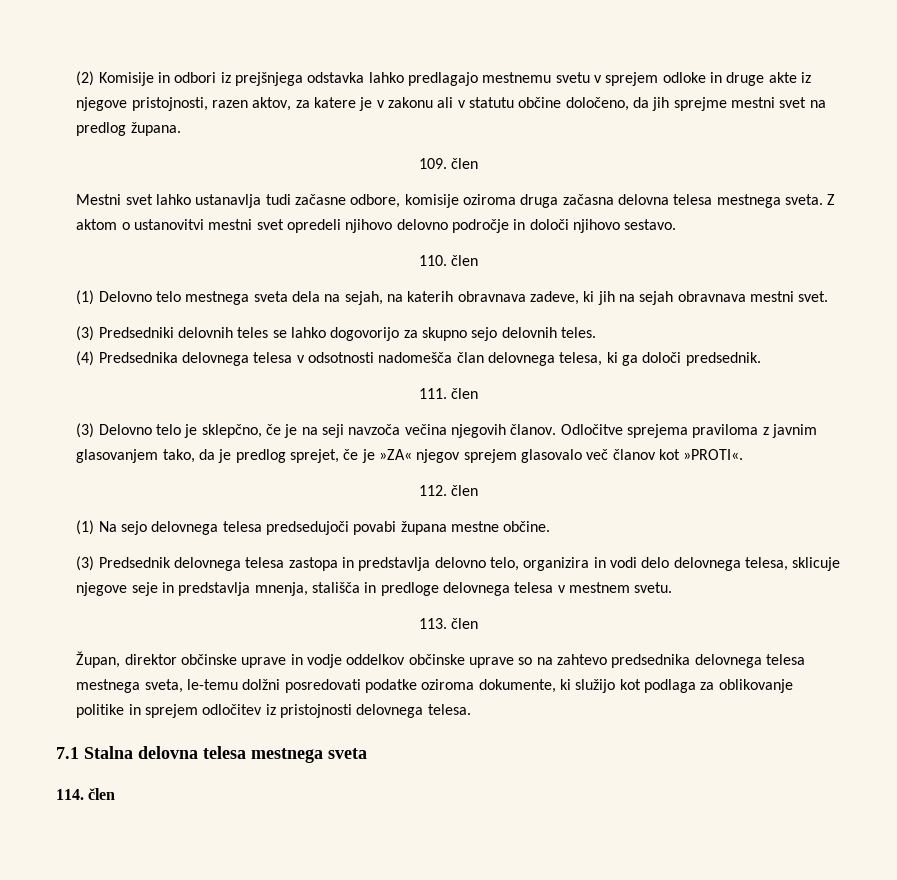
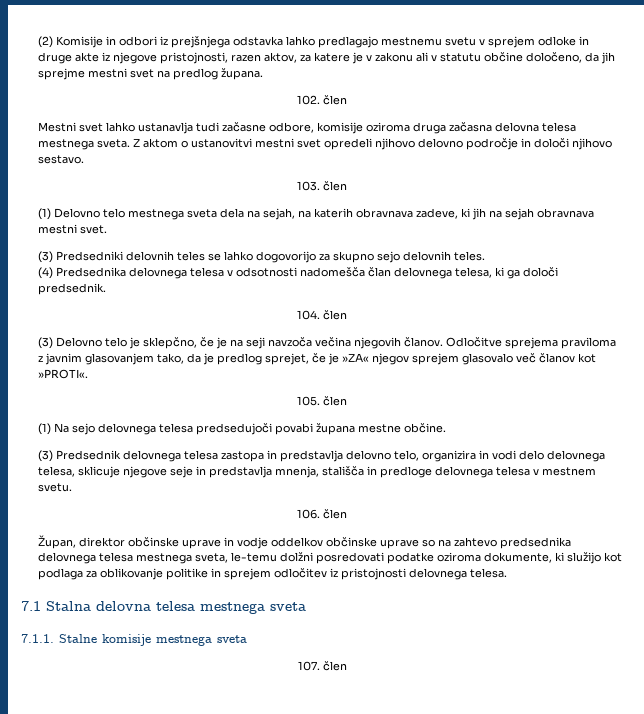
- 109. člen
+ 102. člen
- 110. člen
+ 103. člen
- 111. člen
+ 104. člen
- 112. člen
+ 105. člen
- 113. člen
+ 106. člen
- 114. člen
+ 7.1.1. Stalne komisije mestnega sveta
+ 107. člen

